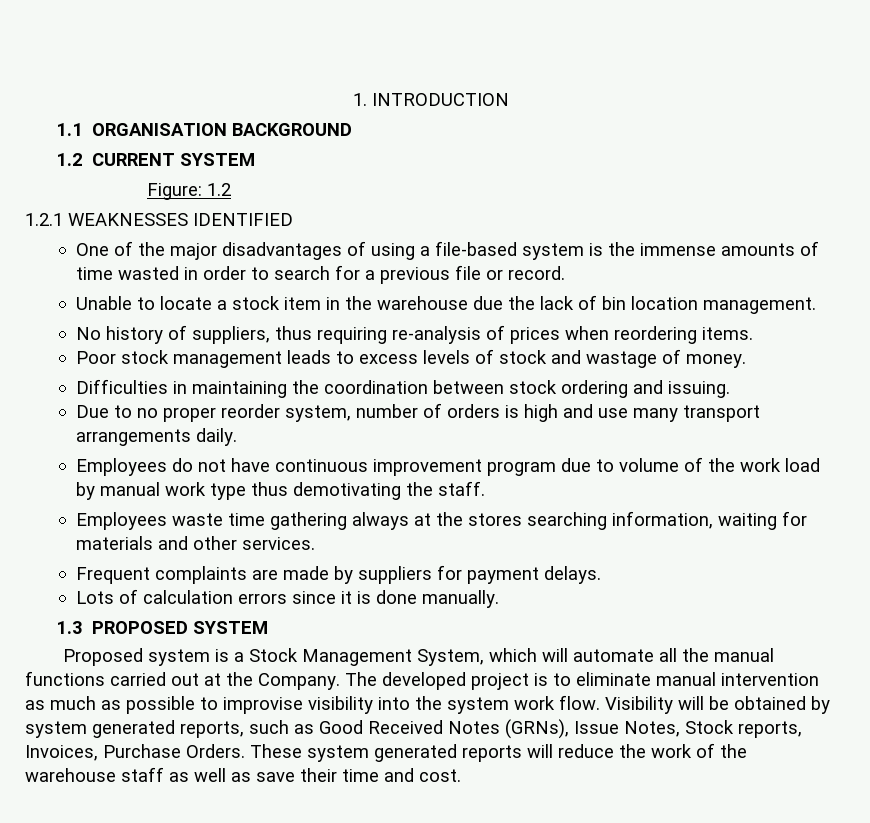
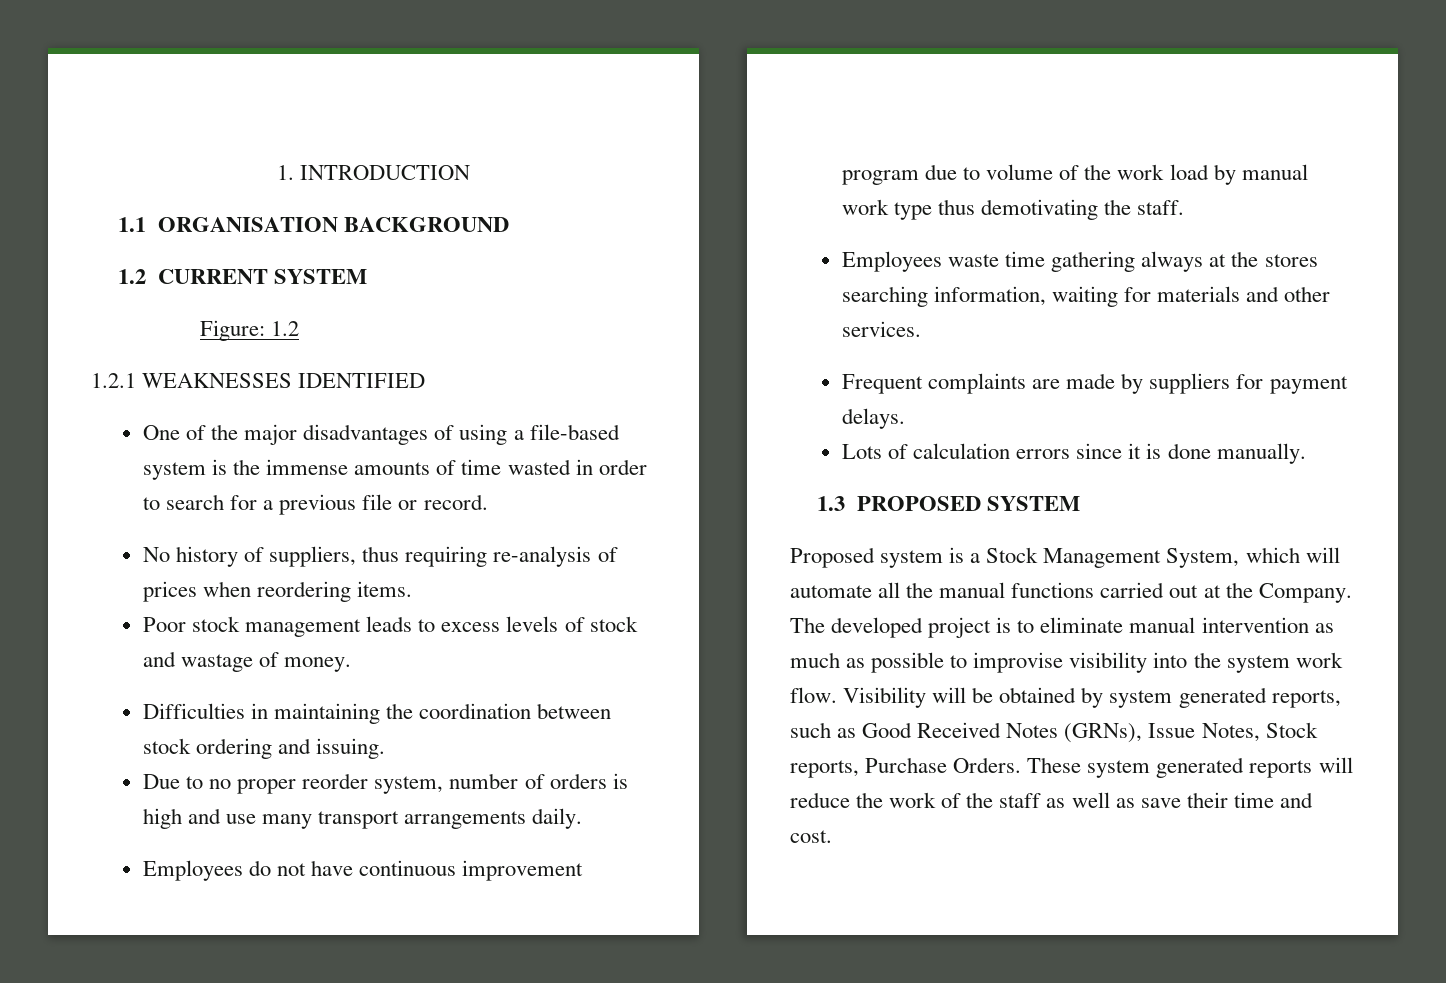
- Unable to locate a stock item in the warehouse due the lack of bin location management.
- Visibility will be obtained by system generated reports, such as Good Received Notes (GRNs), Issue Notes, Stock reports, Invoices, Purchase Orders.
+ Visibility will be obtained by system generated reports, such as Good Received Notes (GRNs), Issue Notes, Stock reports, Purchase Orders.
- These system generated reports will reduce the work of the warehouse staff as well as save their time and cost.
+ These system generated reports will reduce the work of the staff as well as save their time and cost.

